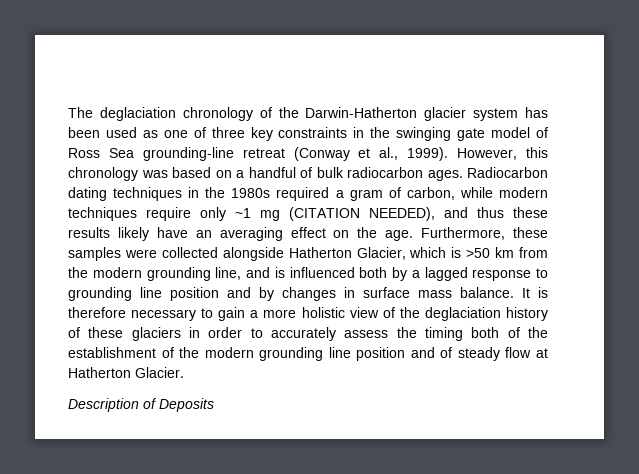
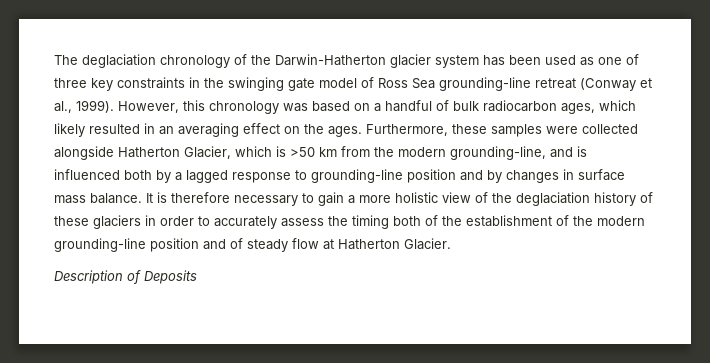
- However, this chronology was based on a handful of bulk radiocarbon ages. Radiocarbon dating techniques in the 1980s required a gram of carbon, while modern techniques require only ~1 mg (CITATION NEEDED), and thus these results likely have an averaging effect on the age.
+ However, this chronology was based on a handful of bulk radiocarbon ages, which likely resulted in an averaging effect on the ages.
- Furthermore, these samples were collected alongside Hatherton Glacier, which is >50 km from the modern grounding line, and is influenced both by a lagged response to grounding line position and by changes in surface mass balance.
+ Furthermore, these samples were collected alongside Hatherton Glacier, which is >50 km from the modern grounding-line, and is influenced both by a lagged response to grounding-line position and by changes in surface mass balance.
- It is therefore necessary to gain a more holistic view of the deglaciation history of these glaciers in order to accurately assess the timing both of the establishment of the modern grounding line position and of steady flow at Hatherton Glacier.
+ It is therefore necessary to gain a more holistic view of the deglaciation history of these glaciers in order to accurately assess the timing both of the establishment of the modern grounding-line position and of steady flow at Hatherton Glacier.

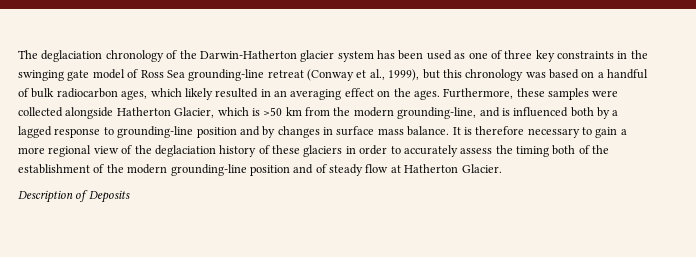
- The deglaciation chronology of the Darwin-Hatherton glacier system has been used as one of three key constraints in the swinging gate model of Ross Sea grounding-line retreat (Conway et al., 1999). However, this chronology was based on a handful of bulk radiocarbon ages, which likely resulted in an averaging effect on the ages.
+ The deglaciation chronology of the Darwin-Hatherton glacier system has been used as one of three key constraints in the swinging gate model of Ross Sea grounding-line retreat (Conway et al., 1999), but this chronology was based on a handful of bulk radiocarbon ages, which likely resulted in an averaging effect on the ages.
- It is therefore necessary to gain a more holistic view of the deglaciation history of these glaciers in order to accurately assess the timing both of the establishment of the modern grounding-line position and of steady flow at Hatherton Glacier.
+ It is therefore necessary to gain a more regional view of the deglaciation history of these glaciers in order to accurately assess the timing both of the establishment of the modern grounding-line position and of steady flow at Hatherton Glacier.

